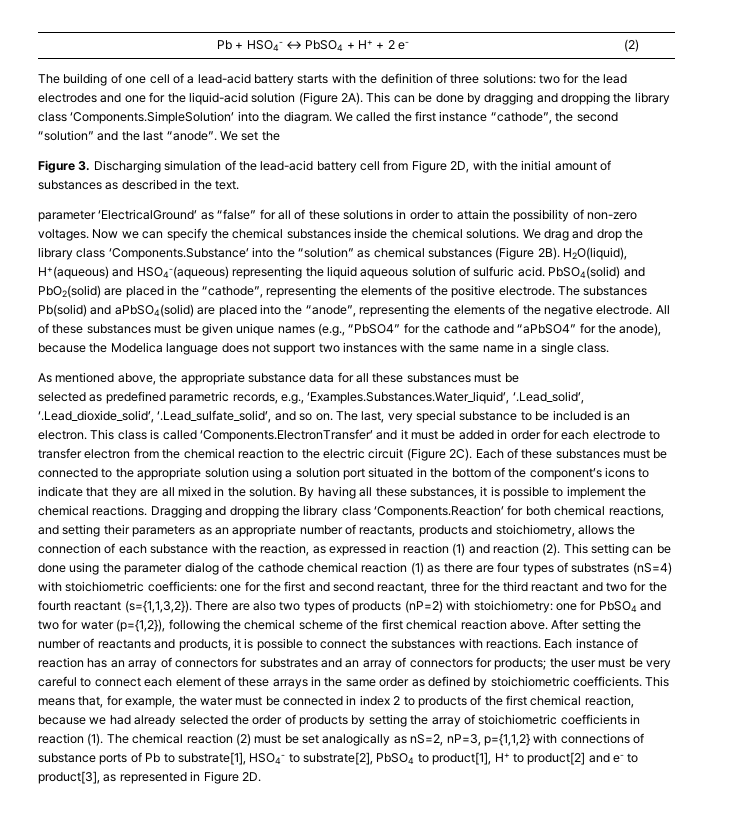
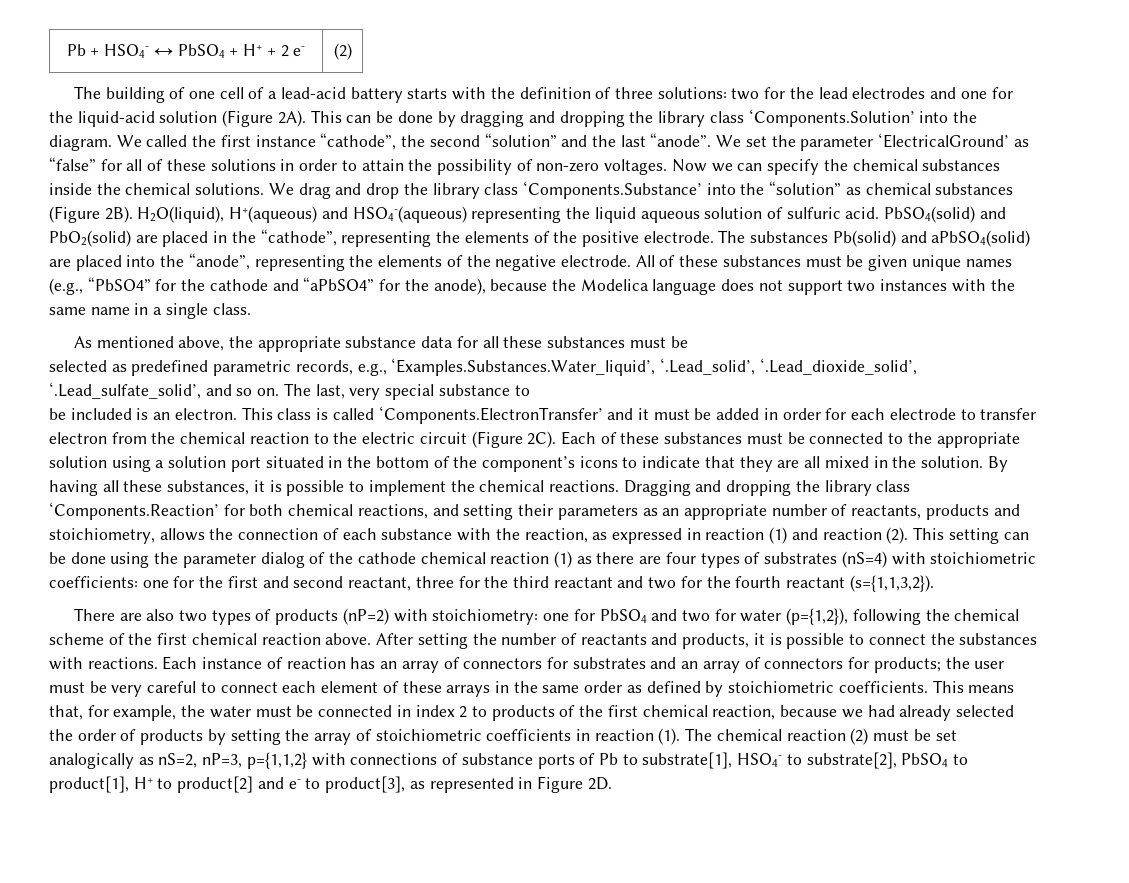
- This can be done by dragging and dropping the library class ‘Components.SimpleSolution’ into the diagram.
+ This can be done by dragging and dropping the library class ‘Components.Solution’ into the diagram.
- We set the
- Figure 3. Discharging simulation of the lead-acid battery cell from Figure 2D, with the initial amount of substances as described in the text.
- parameter ‘ElectricalGround’ as “false” for all of these solutions in order to attain the possibility of non-zero voltages.
+ We set the parameter ‘ElectricalGround’ as “false” for all of these solutions in order to attain the possibility of non-zero voltages.
- The last, very special substance to be included is an electron.
+ The last, very special substance to
+ be included is an electron.
- one for the first and second reactant, three for the third reactant and two for the fourth reactant (s={1,1,3,2}). There are also two types of products (nP=2) with stoichiometry:
+ one for the first and second reactant, three for the third reactant and two for the fourth reactant (s={1,1,3,2}).
+ There are also two types of products (nP=2) with stoichiometry:

